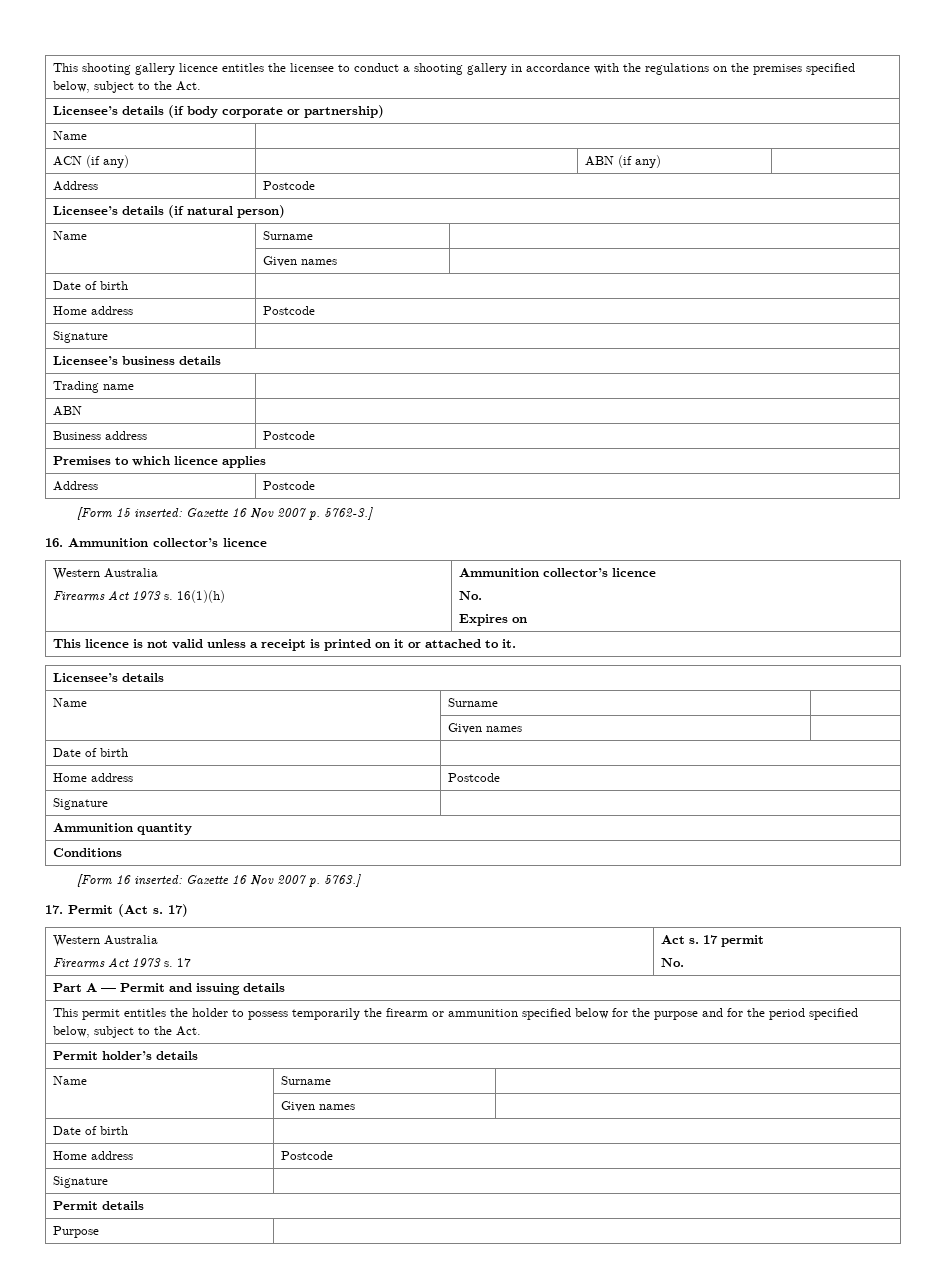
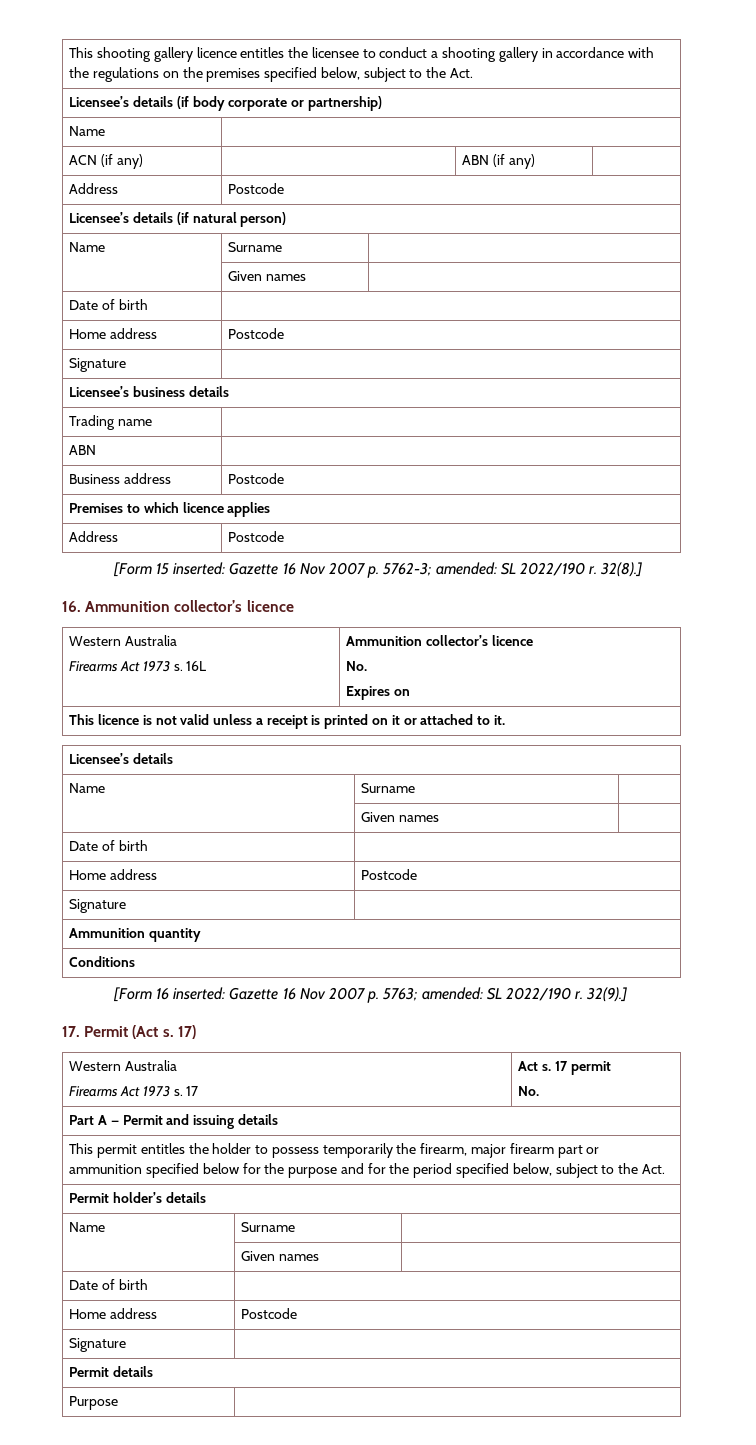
- [Form 15 inserted: Gazette 16 Nov 2007 p. 5762-3.]
+ [Form 15 inserted: Gazette 16 Nov 2007 p. 5762-3; amended: SL 2022/190 r. 32(8).]
  16. Ammunition collector’s licence
  Western Australia
- Firearms Act 1973 s. 16(1)(h) | Ammunition collector’s licence
+ Firearms Act 1973 s. 16L | Ammunition collector’s licence
- [Form 16 inserted: Gazette 16 Nov 2007 p. 5763.]
+ [Form 16 inserted: Gazette 16 Nov 2007 p. 5763; amended: SL 2022/190 r. 32(9).]
- This permit entitles the holder to possess temporarily the firearm or ammunition specified below for the purpose and for the period specified below, subject to the Act.
+ This permit entitles the holder to possess temporarily the firearm, major firearm part or ammunition specified below for the purpose and for the period specified below, subject to the Act.

